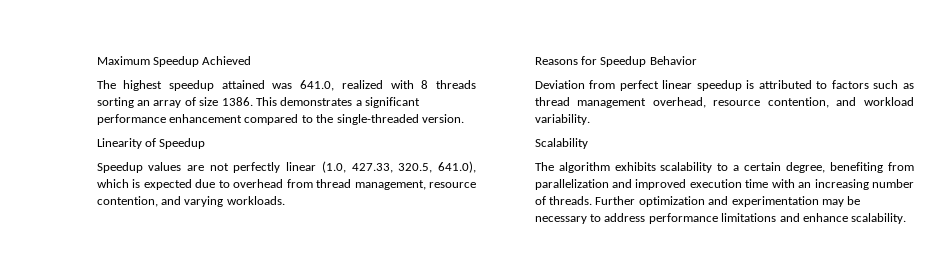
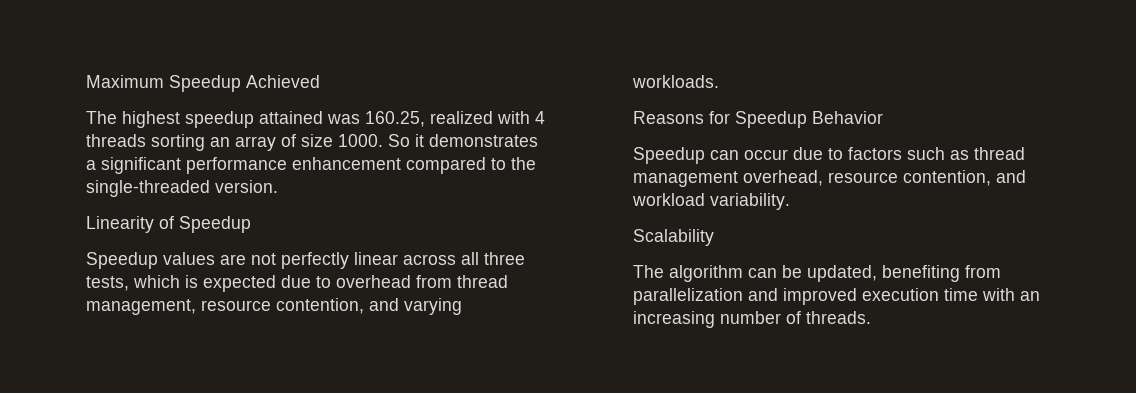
- The highest speedup attained was 641.0, realized with 8 threads sorting an array of size 1386. This demonstrates a significant performance enhancement compared to the single-threaded version.
+ The highest speedup attained was 160.25, realized with 4 threads sorting an array of size 1000. So it demonstrates a significant performance enhancement compared to the single-threaded version.
- Speedup values are not perfectly linear (1.0, 427.33, 320.5, 641.0), which is expected due to overhead from thread management, resource contention, and varying workloads.
+ Speedup values are not perfectly linear across all three tests, which is expected due to overhead from thread management, resource contention, and varying workloads.
- Deviation from perfect linear speedup is attributed to factors such as thread management overhead, resource contention, and workload variability.
+ Speedup can occur due to factors such as thread management overhead, resource contention, and workload variability.
- The algorithm exhibits scalability to a certain degree, benefiting from parallelization and improved execution time with an increasing number of threads. Further optimization and experimentation may be necessary to address performance limitations and enhance scalability.
+ The algorithm can be updated, benefiting from parallelization and improved execution time with an increasing number of threads.

